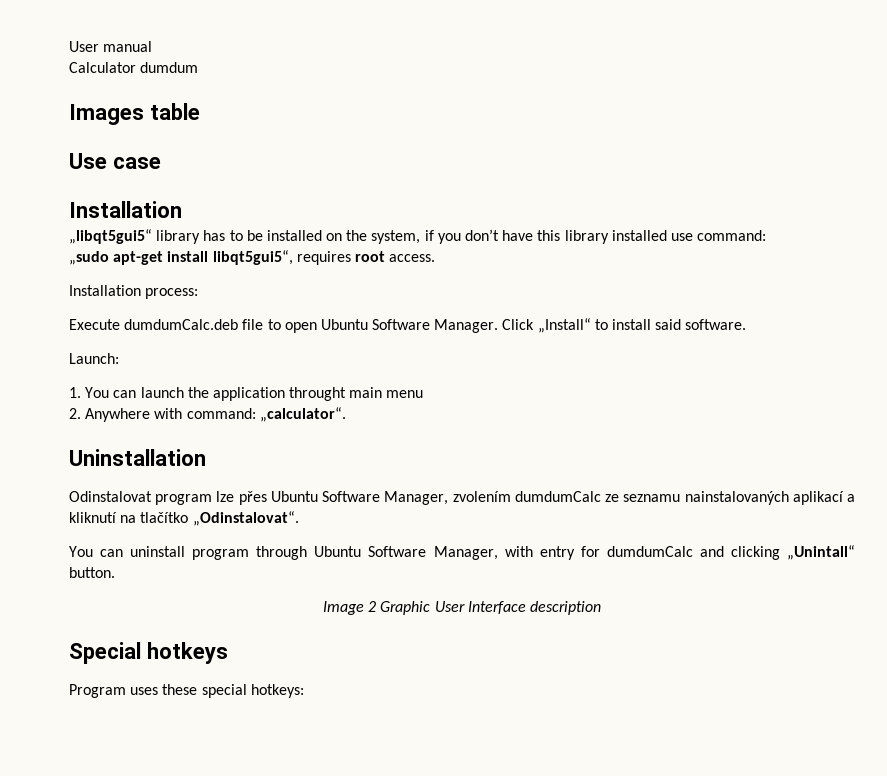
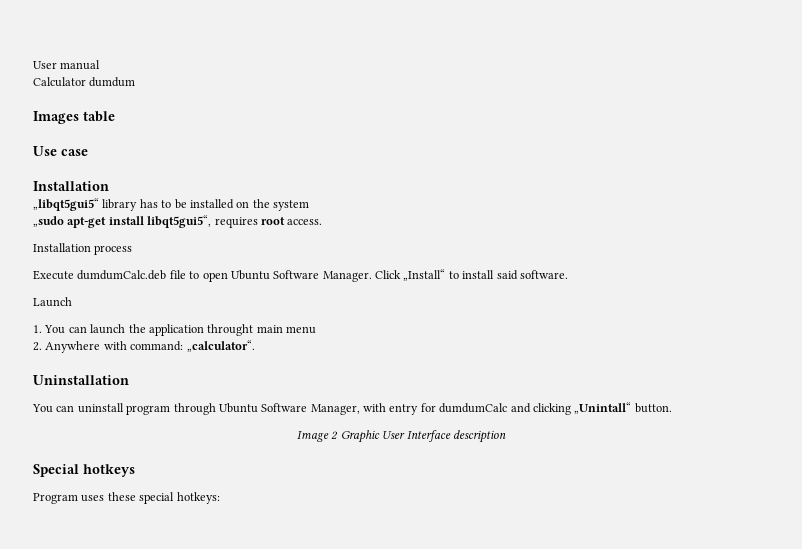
- „libqt5gui5“ library has to be installed on the system, if you don’t have this library installed use command:
+ „libqt5gui5“ library has to be installed on the system
- Installation process:
+ Installation process
- Launch:
+ Launch
- Odinstalovat program lze přes Ubuntu Software Manager, zvolením dumdumCalc ze seznamu nainstalovaných aplikací a kliknutí na tlačítko „Odinstalovat“.

